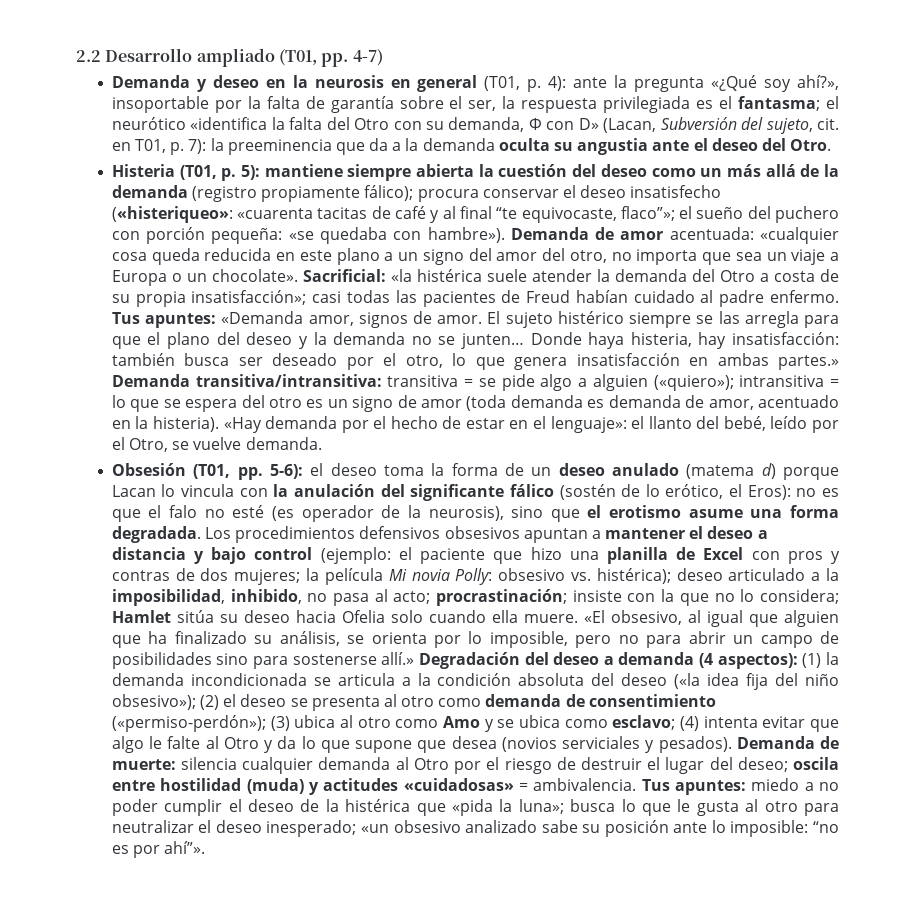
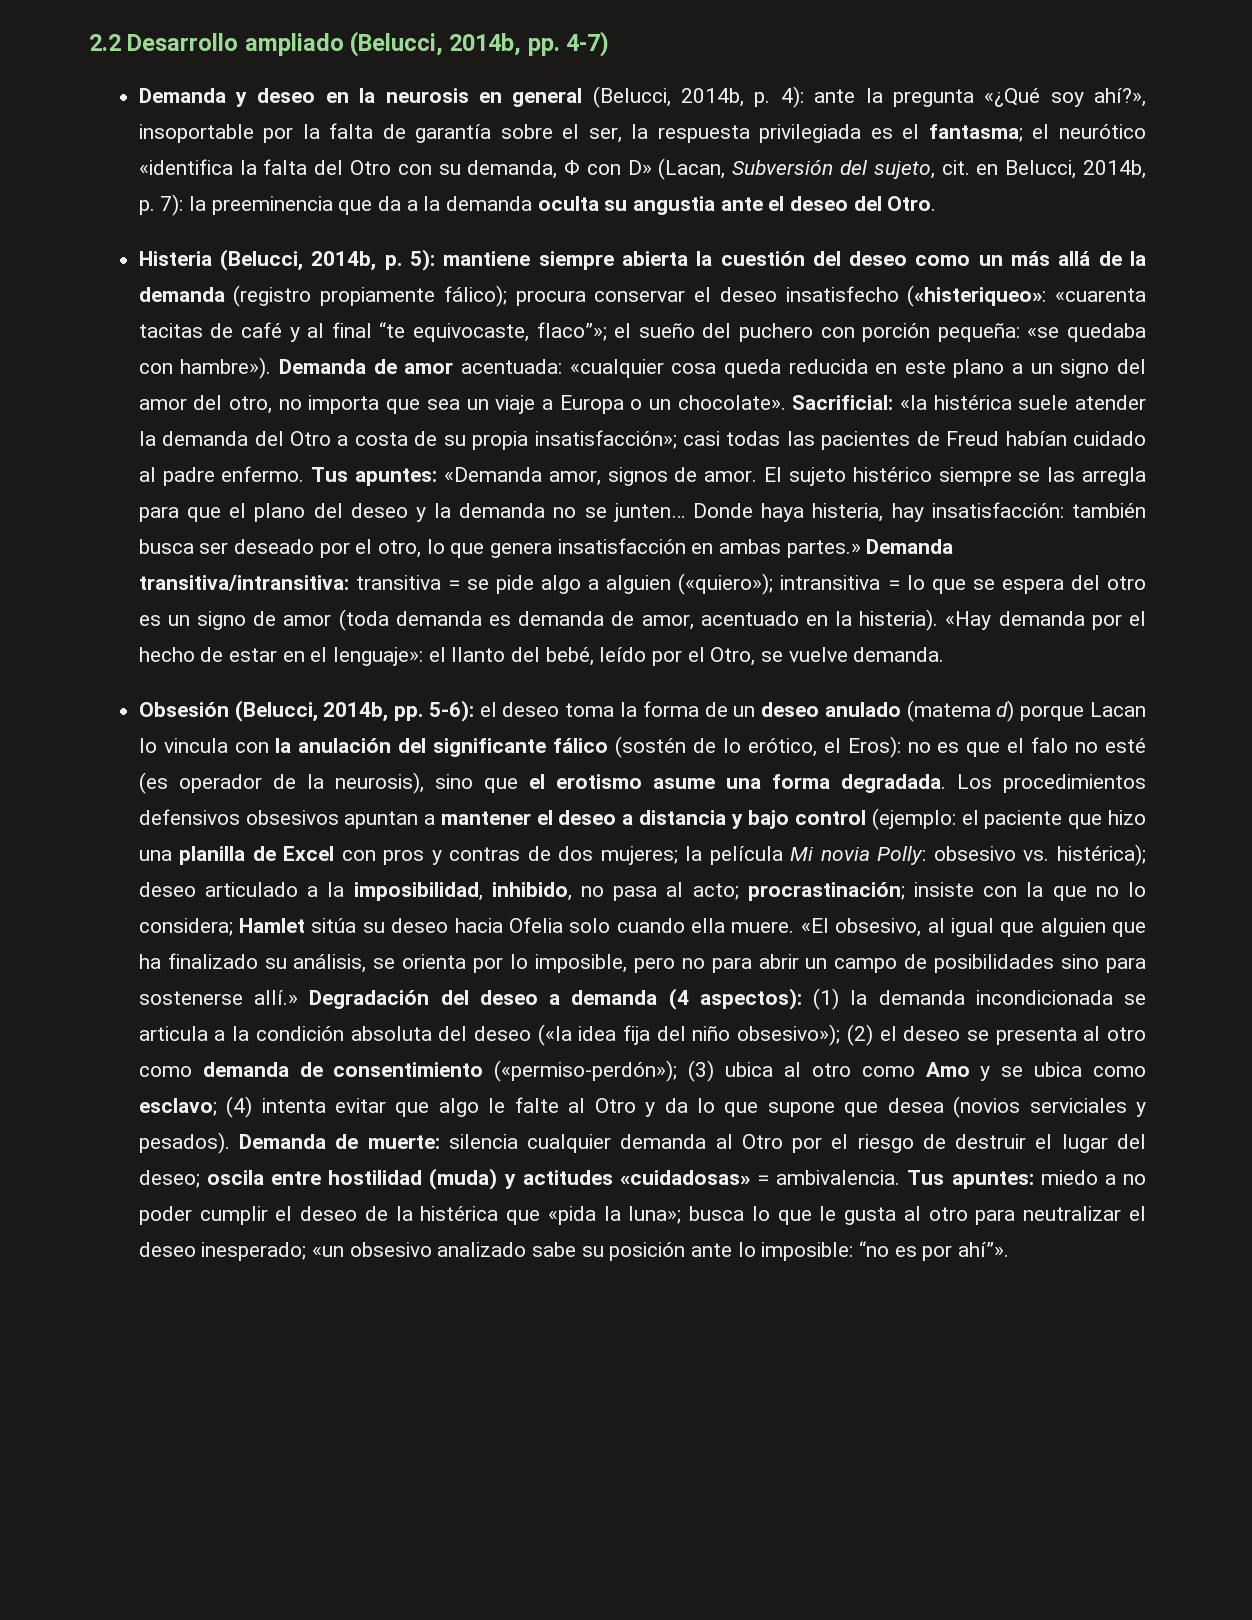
- 2.2 Desarrollo ampliado (T01, pp. 4-7)
+ 2.2 Desarrollo ampliado (Belucci, 2014b, pp. 4-7)
- Demanda y deseo en la neurosis en general (T01, p. 4):
+ Demanda y deseo en la neurosis en general (Belucci, 2014b, p. 4):
- el neurótico «identifica la falta del Otro con su demanda, Φ con D» (Lacan, Subversión del sujeto, cit. en T01, p. 7):
+ el neurótico «identifica la falta del Otro con su demanda, Φ con D» (Lacan, Subversión del sujeto, cit. en Belucci, 2014b, p. 7):
- Histeria (T01, p. 5): mantiene siempre abierta la cuestión del deseo como un más allá de la demanda (registro propiamente fálico); procura conservar el deseo insatisfecho («histeriqueo»: «cuarenta tacitas de café y al final “te equivocaste, flaco”»; el sueño del puchero con porción pequeña: «se quedaba con hambre»).
+ Histeria (Belucci, 2014b, p. 5): mantiene siempre abierta la cuestión del deseo como un más allá de la demanda (registro propiamente fálico); procura conservar el deseo insatisfecho («histeriqueo»: «cuarenta tacitas de café y al final “te equivocaste, flaco”»; el sueño del puchero con porción pequeña: «se quedaba con hambre»).
- Obsesión (T01, pp. 5-6): el deseo toma la forma de un deseo anulado (matema d) porque Lacan lo vincula con la anulación del significante fálico (sostén de lo erótico, el Eros): no es que el falo no esté (es operador de la neurosis), sino que el erotismo asume una forma degradada.
+ Obsesión (Belucci, 2014b, pp. 5-6): el deseo toma la forma de un deseo anulado (matema d) porque Lacan lo vincula con la anulación del significante fálico (sostén de lo erótico, el Eros): no es que el falo no esté (es operador de la neurosis), sino que el erotismo asume una forma degradada.

